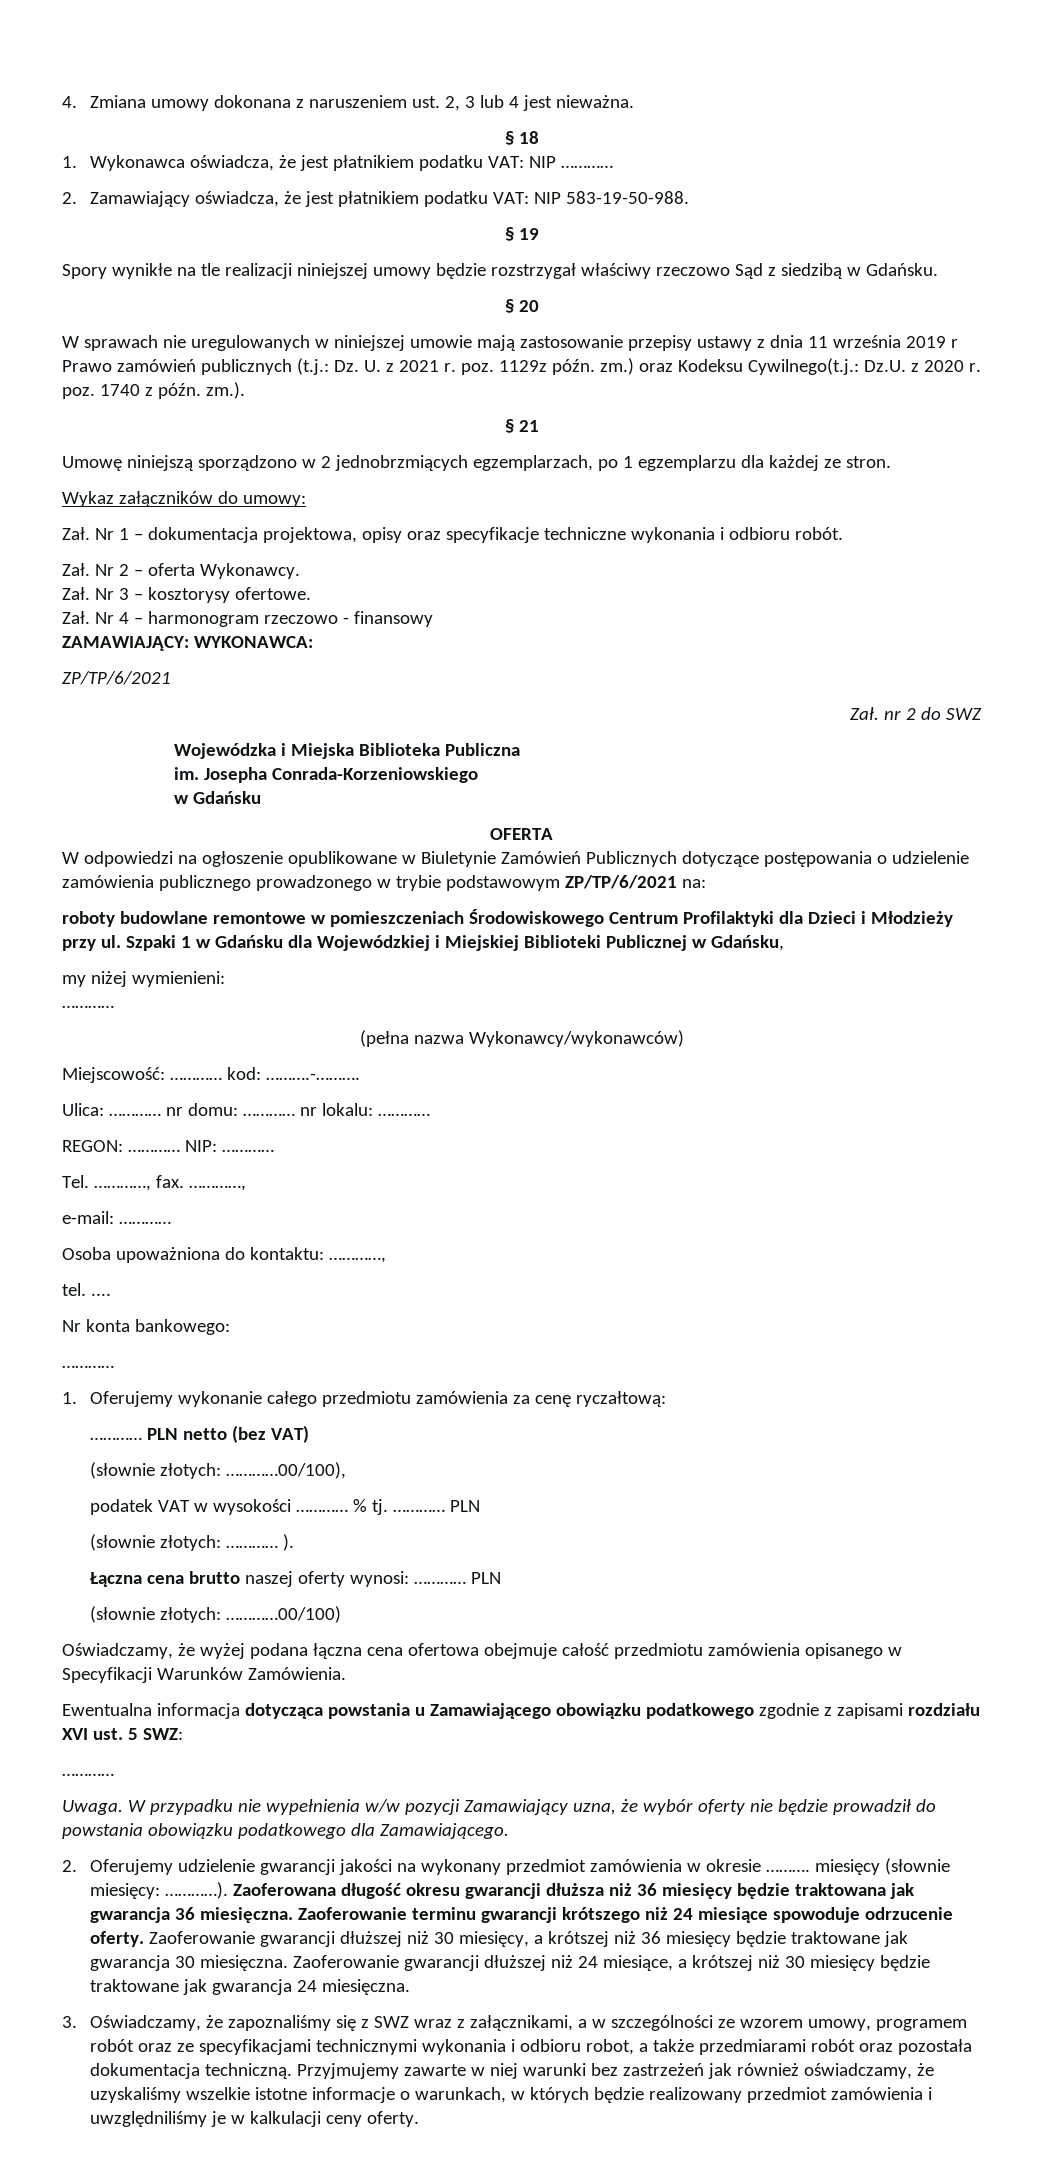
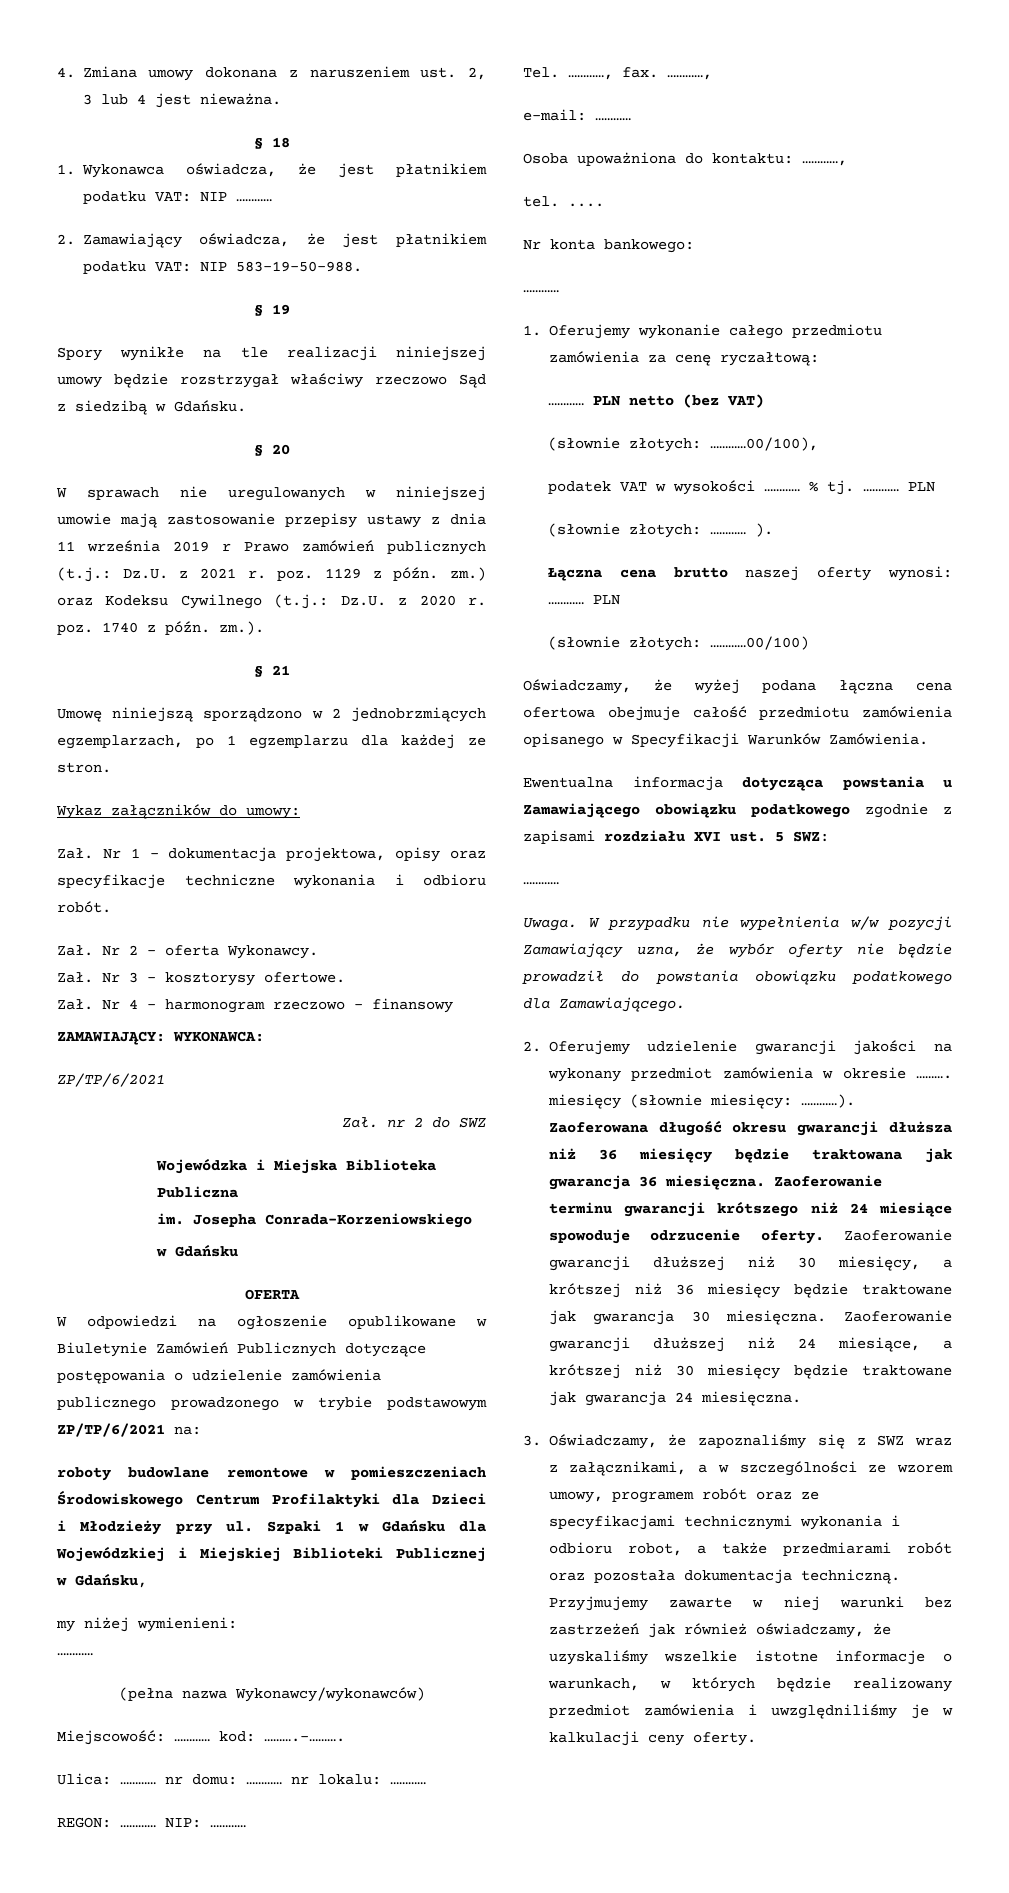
- W sprawach nie uregulowanych w niniejszej umowie mają zastosowanie przepisy ustawy z dnia 11 września 2019 r Prawo zamówień publicznych (t.j.: Dz. U. z 2021 r. poz. 1129z późn. zm.) oraz Kodeksu Cywilnego(t.j.: Dz.U. z 2020 r. poz. 1740 z późn. zm.).
+ W sprawach nie uregulowanych w niniejszej umowie mają zastosowanie przepisy ustawy z dnia 11 września 2019 r Prawo zamówień publicznych (t.j.: Dz.U. z 2021 r. poz. 1129 z późn. zm.) oraz Kodeksu Cywilnego (t.j.: Dz.U. z 2020 r. poz. 1740 z późn. zm.).

